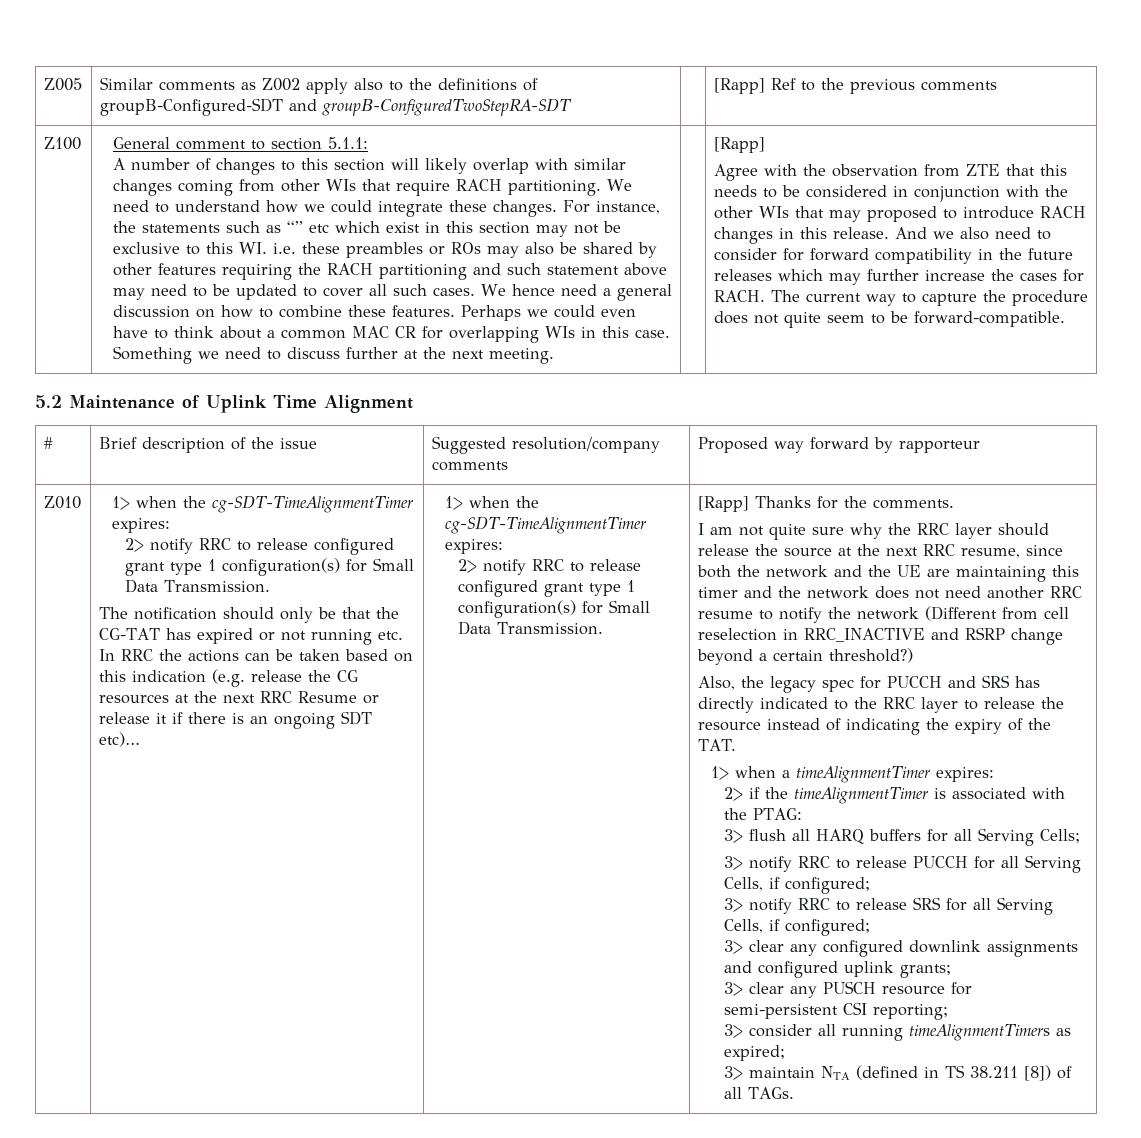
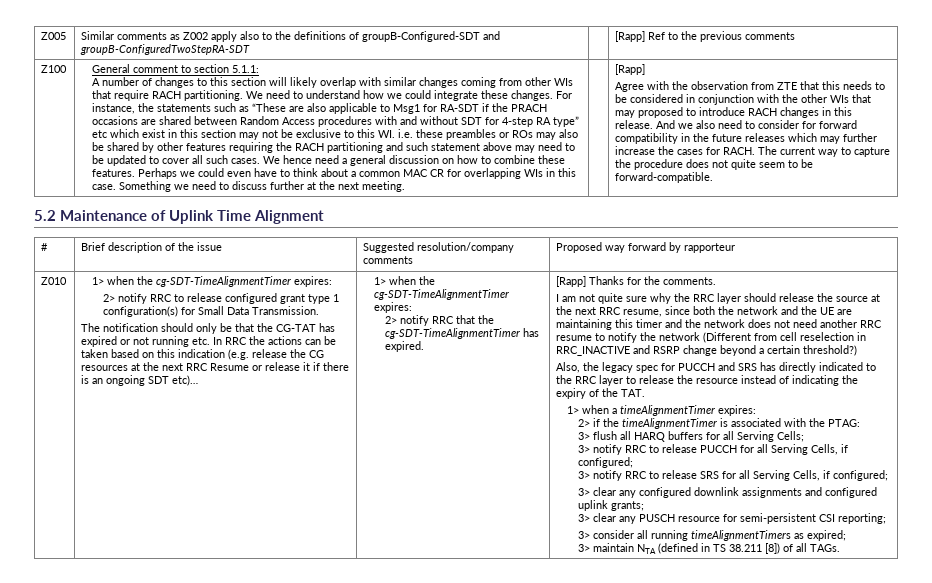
- For instance, the statements such as “” etc which exist in this section may not be exclusive to this WI. i.e. these preambles or ROs may also be shared by other features requiring the RACH partitioning and such statement above may need to be updated to cover all such cases.
+ For instance, the statements such as “These are also applicable to Msg1 for RA-SDT if the PRACH occasions are shared between Random Access procedures with and without SDT for 4-step RA type” etc which exist in this section may not be exclusive to this WI. i.e. these preambles or ROs may also be shared by other features requiring the RACH partitioning and such statement above may need to be updated to cover all such cases.
  The notification should only be that the CG-TAT has expired or not running etc. In RRC the actions can be taken based on this indication (e.g. release the CG resources at the next RRC Resume or release it if there is an ongoing SDT etc)… | 1> when the cg-SDT-TimeAlignmentTimer expires:
- 2> notify RRC to release configured grant type 1 configuration(s) for Small Data Transmission.
+ 2> notify RRC that the cg-SDT-TimeAlignmentTimer has expired.

